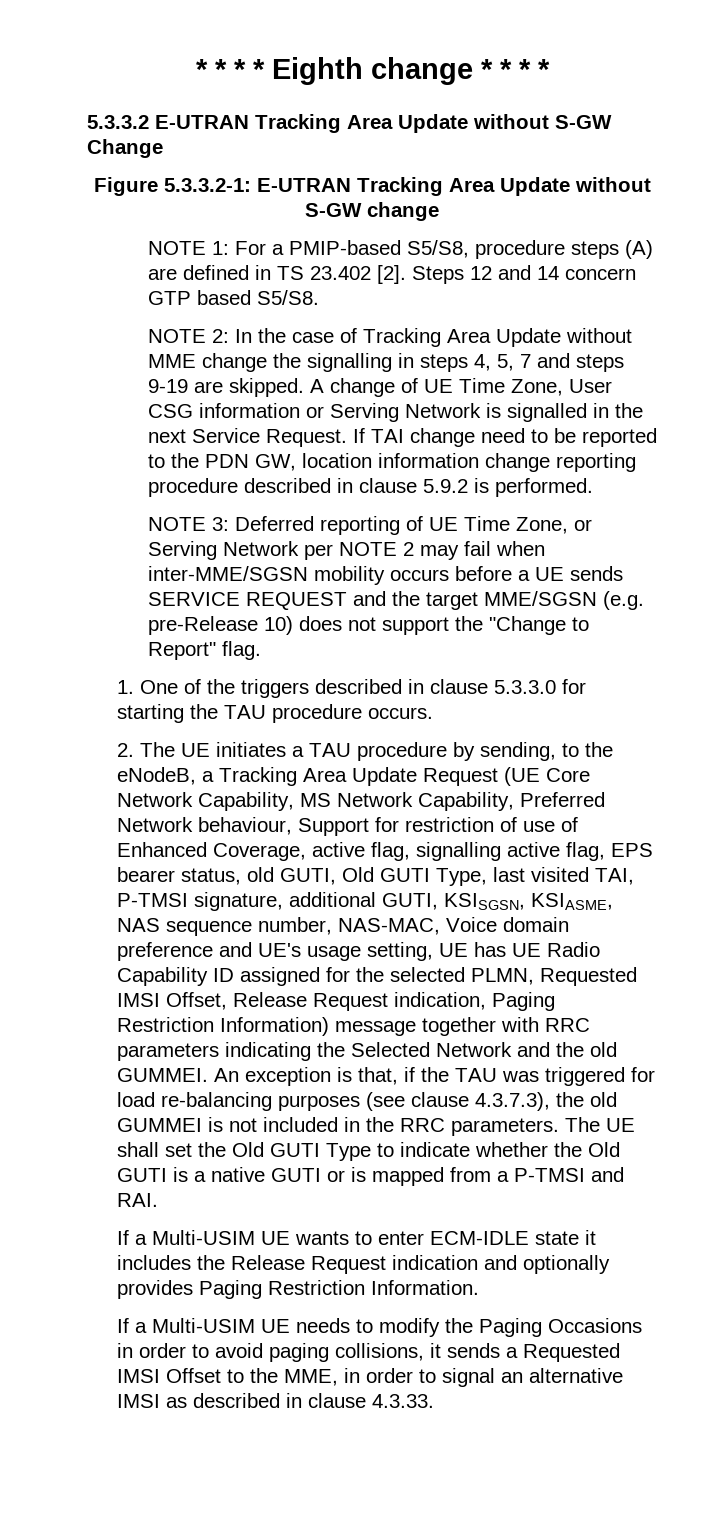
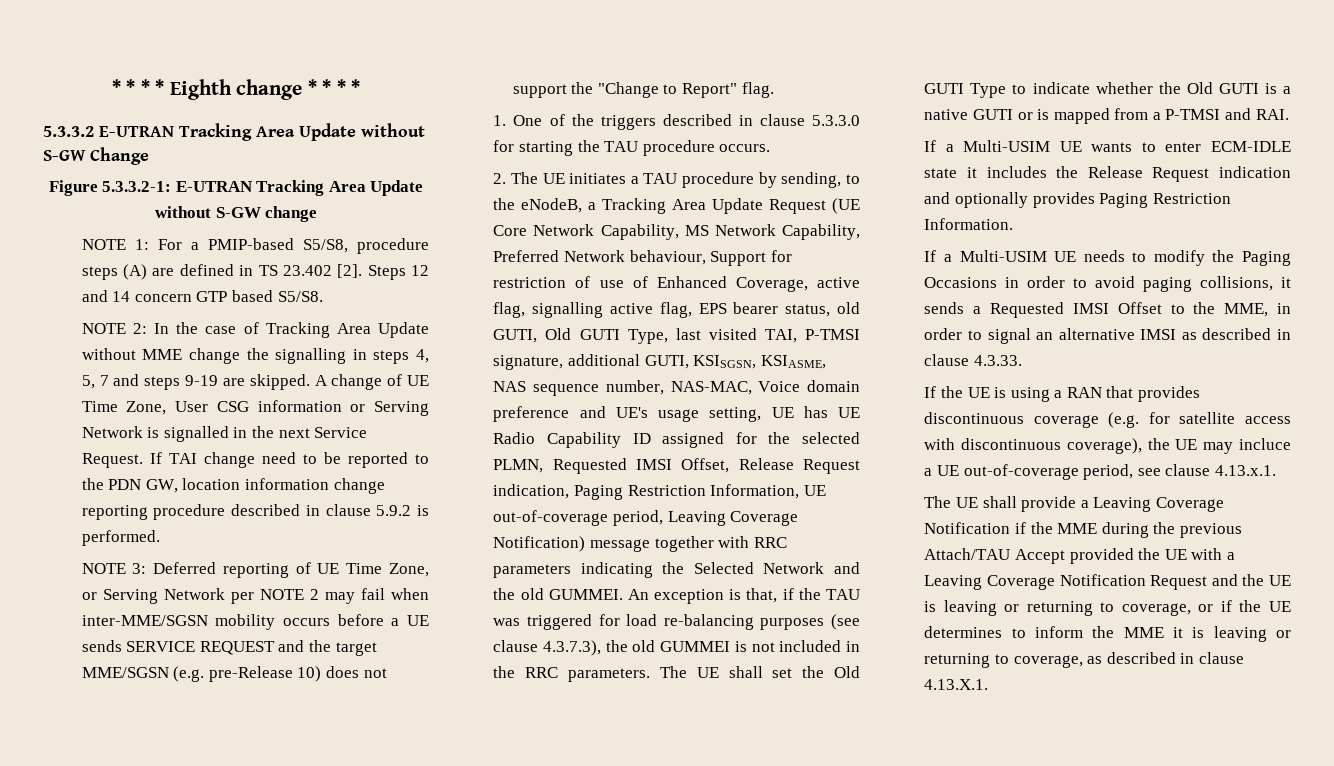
- 2. The UE initiates a TAU procedure by sending, to the eNodeB, a Tracking Area Update Request (UE Core Network Capability, MS Network Capability, Preferred Network behaviour, Support for restriction of use of Enhanced Coverage, active flag, signalling active flag, EPS bearer status, old GUTI, Old GUTI Type, last visited TAI, P-TMSI signature, additional GUTI, KSISGSN, KSIASME, NAS sequence number, NAS-MAC, Voice domain preference and UE's usage setting, UE has UE Radio Capability ID assigned for the selected PLMN, Requested IMSI Offset, Release Request indication, Paging Restriction Information) message together with RRC parameters indicating the Selected Network and the old GUMMEI.
+ 2. The UE initiates a TAU procedure by sending, to the eNodeB, a Tracking Area Update Request (UE Core Network Capability, MS Network Capability, Preferred Network behaviour, Support for restriction of use of Enhanced Coverage, active flag, signalling active flag, EPS bearer status, old GUTI, Old GUTI Type, last visited TAI, P-TMSI signature, additional GUTI, KSISGSN, KSIASME, NAS sequence number, NAS-MAC, Voice domain preference and UE's usage setting, UE has UE Radio Capability ID assigned for the selected PLMN, Requested IMSI Offset, Release Request indication, Paging Restriction Information, UE out-of-coverage period, Leaving Coverage Notification) message together with RRC parameters indicating the Selected Network and the old GUMMEI.
+ If the UE is using a RAN that provides discontinuous coverage (e.g. for satellite access with discontinuous coverage), the UE may incluce a UE out-of-coverage period, see clause 4.13.x.1.
+ The UE shall provide a Leaving Coverage Notification if the MME during the previous Attach/TAU Accept provided the UE with a Leaving Coverage Notification Request and the UE is leaving or returning to coverage, or if the UE determines to inform the MME it is leaving or returning to coverage, as described in clause 4.13.X.1.

